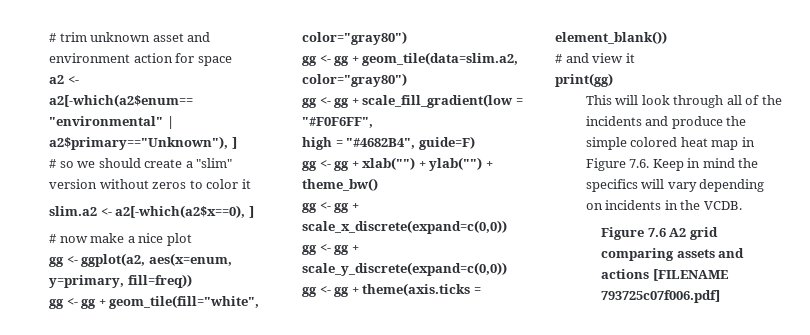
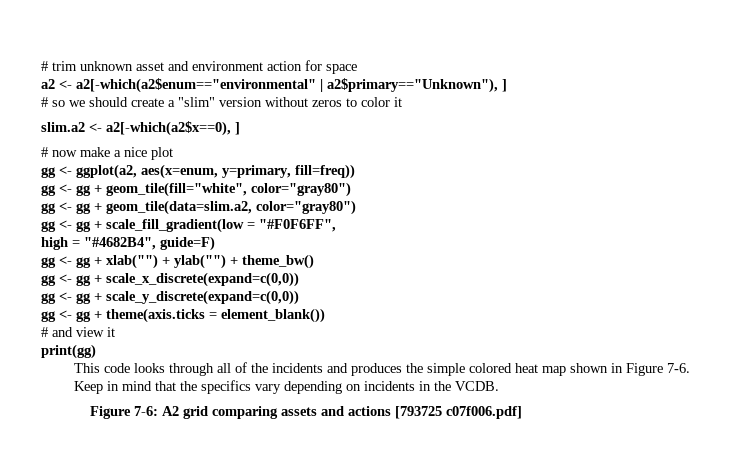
- This will look through all of the incidents and produce the simple colored heat map in Figure 7.6. Keep in mind the specifics will vary depending on incidents in the VCDB.
+ This code looks through all of the incidents and produces the simple colored heat map shown in Figure 7-6. Keep in mind that the specifics vary depending on incidents in the VCDB.
- Figure 7.6 A2 grid comparing assets and actions [FILENAME 793725c07f006.pdf]
+ Figure 7-6: A2 grid comparing assets and actions [793725 c07f006.pdf]

